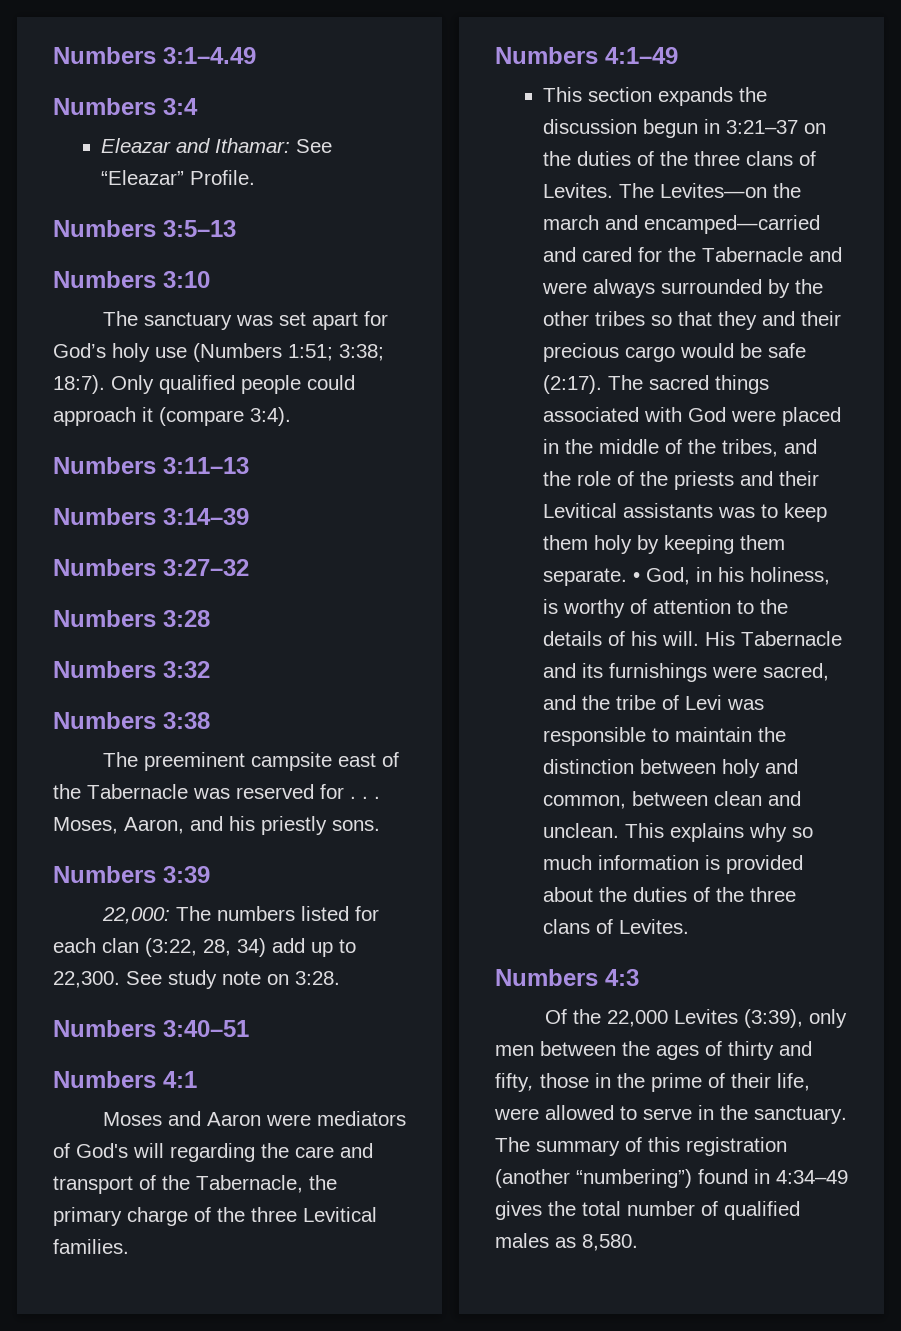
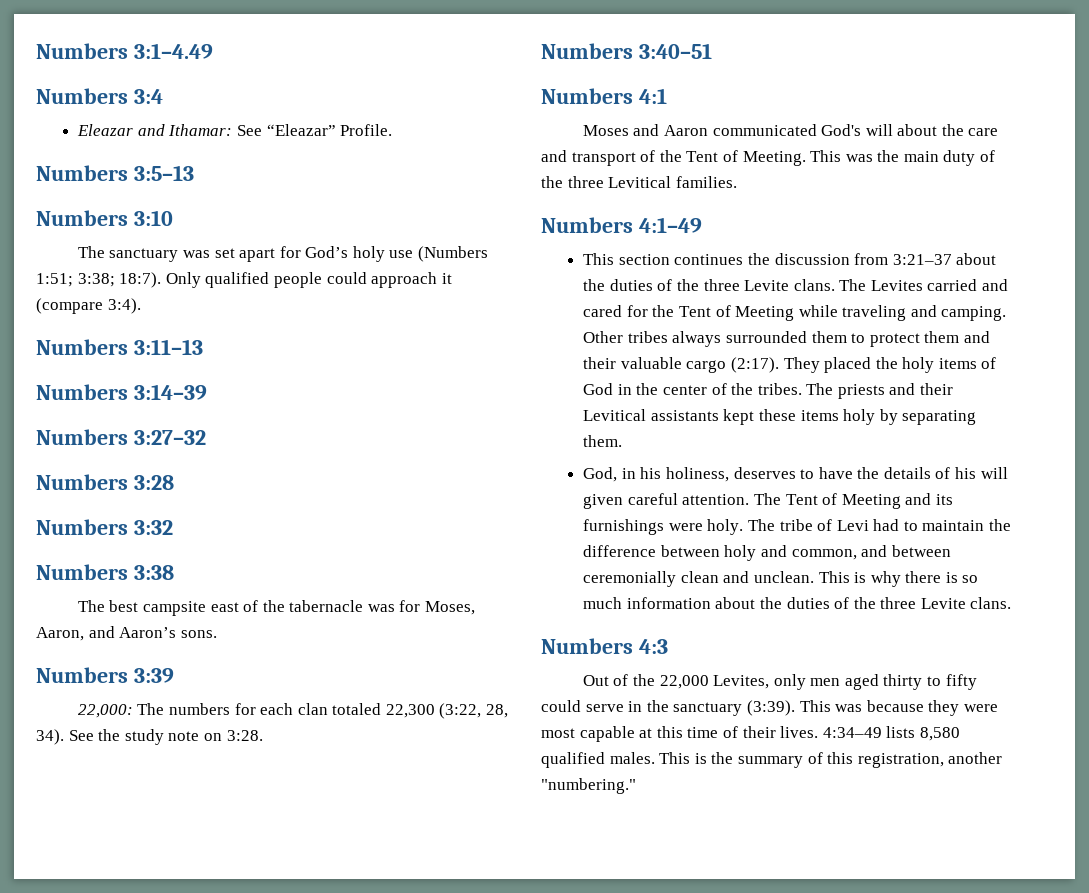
- The preeminent campsite east of the Tabernacle was reserved for . . . Moses, Aaron, and his priestly sons.
+ The best campsite east of the tabernacle was for Moses, Aaron, and Aaron’s sons.
- 22,000: The numbers listed for each clan (3:22, 28, 34) add up to 22,300. See study note on 3:28.
+ 22,000: The numbers for each clan totaled 22,300 (3:22, 28, 34). See the study note on 3:28.
- Moses and Aaron were mediators of God's will regarding the care and transport of the Tabernacle, the primary charge of the three Levitical families.
+ Moses and Aaron communicated God's will about the care and transport of the Tent of Meeting. This was the main duty of the three Levitical families.
- This section expands the discussion begun in 3:21–37 on the duties of the three clans of Levites. The Levites—on the march and encamped—carried and cared for the Tabernacle and were always surrounded by the other tribes so that they and their precious cargo would be safe (2:17). The sacred things associated with God were placed in the middle of the tribes, and the role of the priests and their Levitical assistants was to keep them holy by keeping them separate. • God, in his holiness, is worthy of attention to the details of his will. His Tabernacle and its furnishings were sacred, and the tribe of Levi was responsible to maintain the distinction between holy and common, between clean and unclean. This explains why so much information is provided about the duties of the three clans of Levites.
+ This section continues the discussion from 3:21–37 about the duties of the three Levite clans. The Levites carried and cared for the Tent of Meeting while traveling and camping. Other tribes always surrounded them to protect them and their valuable cargo (2:17). They placed the holy items of God in the center of the tribes. The priests and their Levitical assistants kept these items holy by separating them.
+ God, in his holiness, deserves to have the details of his will given careful attention. The Tent of Meeting and its furnishings were holy. The tribe of Levi had to maintain the difference between holy and common, and between ceremonially clean and unclean. This is why there is so much information about the duties of the three Levite clans.
  Numbers 4:3
- Of the 22,000 Levites (3:39), only men between the ages of thirty and fifty, those in the prime of their life, were allowed to serve in the sanctuary. The summary of this registration (another “numbering”) found in 4:34–49 gives the total number of qualified males as 8,580.
+ Out of the 22,000 Levites, only men aged thirty to fifty could serve in the sanctuary (3:39). This was because they were most capable at this time of their lives. 4:34–49 lists 8,580 qualified males. This is the summary of this registration, another "numbering."

